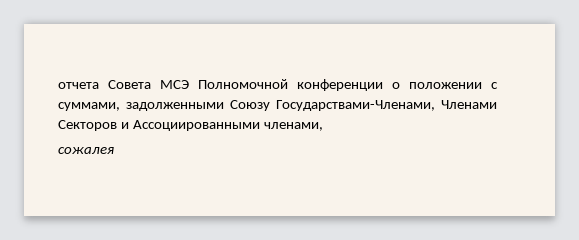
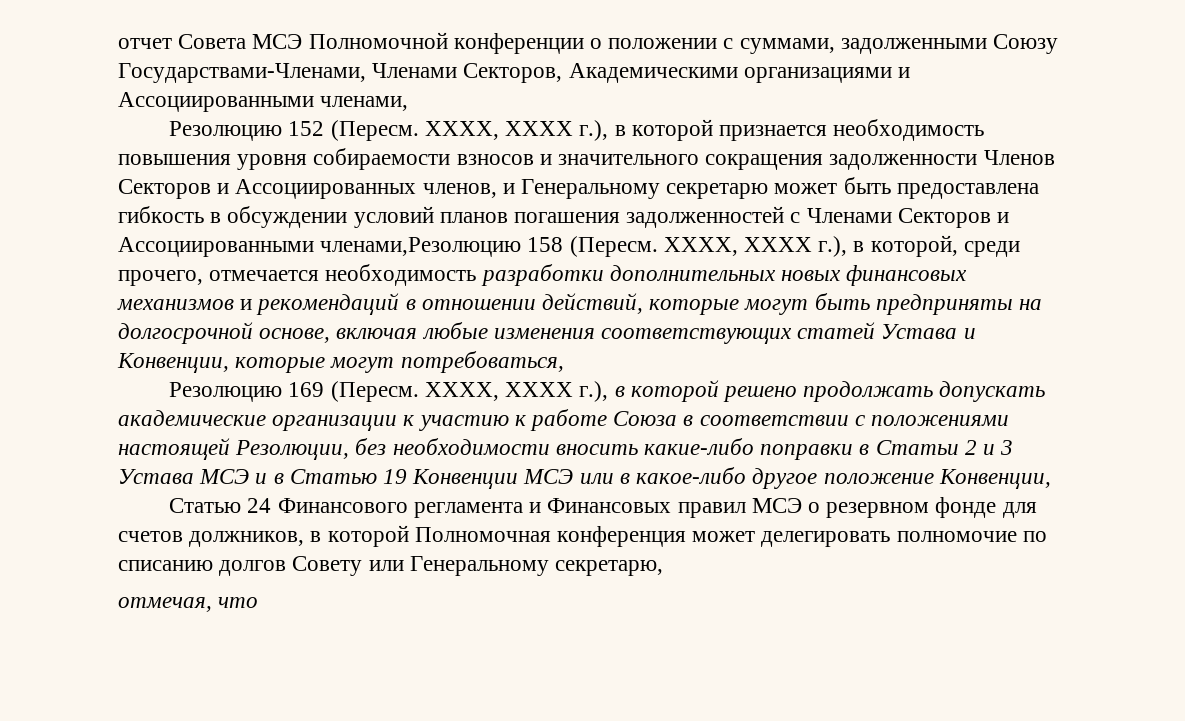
- отчета Совета МСЭ Полномочной конференции о положении с суммами, задолженными Союзу Государствами-Членами, Членами Секторов и Ассоциированными членами,
+ отчет Совета МСЭ Полномочной конференции о положении с суммами, задолженными Союзу Государствами-Членами, Членами Секторов, Академическими организациями и Ассоциированными членами,
- сожалея
+ Резолюцию 152 (Пересм. ХХХХ, ХХХХ г.), в которой признается необходимость повышения уровня собираемости взносов и значительного сокращения задолженности Членов Секторов и Ассоциированных членов, и Генеральному секретарю может быть предоставлена гибкость в обсуждении условий планов погашения задолженностей с Членами Секторов и Ассоциированными членами,Резолюцию 158 (Пересм. ХХХХ, ХХХХ г.), в которой, среди прочего, отмечается необходимость разработки дополнительных новых финансовых механизмов и рекомендаций в отношении действий, которые могут быть предприняты на долгосрочной основе, включая любые изменения соответствующих статей Устава и Конвенции, которые могут потребоваться,
+ Резолюцию 169 (Пересм. ХХХХ, ХХХХ г.), в которой решено продолжать допускать академические организации к участию к работе Союза в соответствии с положениями настоящей Резолюции, без необходимости вносить какие-либо поправки в Статьи 2 и 3 Устава МСЭ и в Статью 19 Конвенции МСЭ или в какое-либо другое положение Конвенции,
+ Статью 24 Финансового регламента и Финансовых правил МСЭ о резервном фонде для счетов должников, в которой Полномочная конференция может делегировать полномочие по списанию долгов Совету или Генеральному секретарю,
+ отмечая, что

